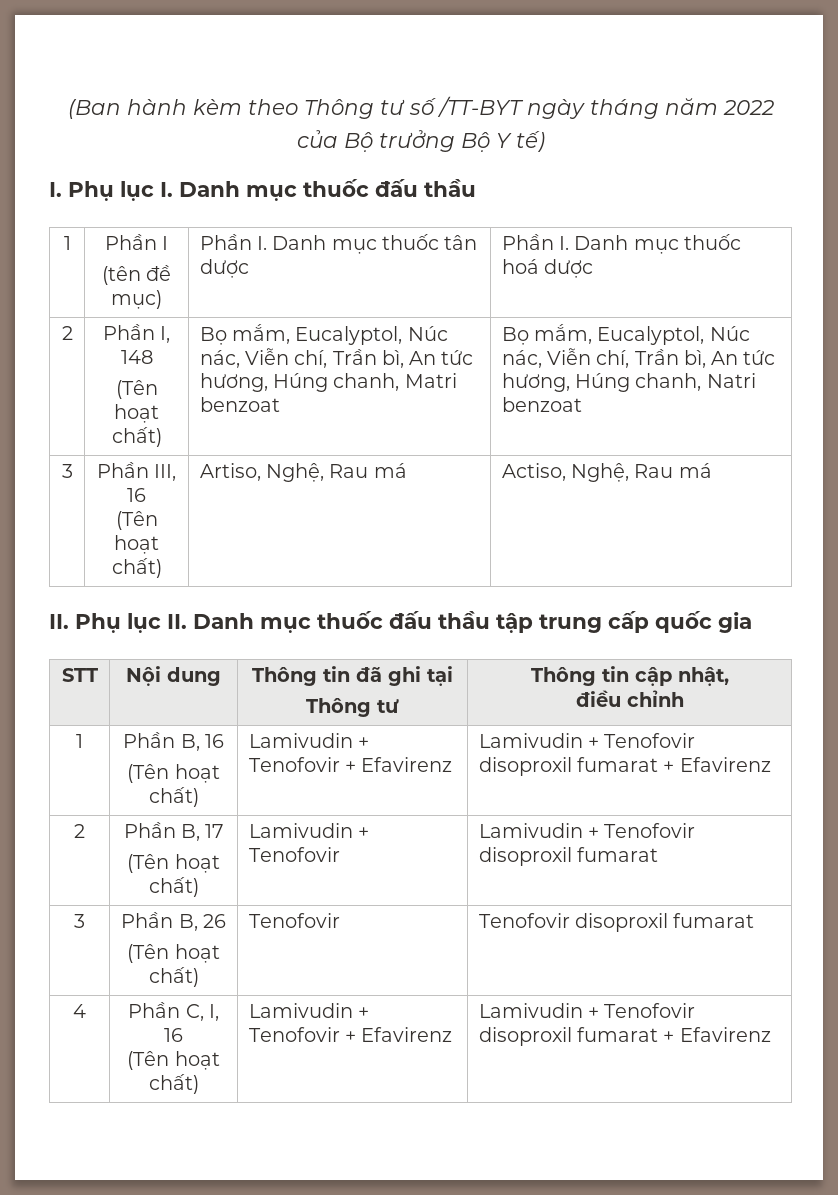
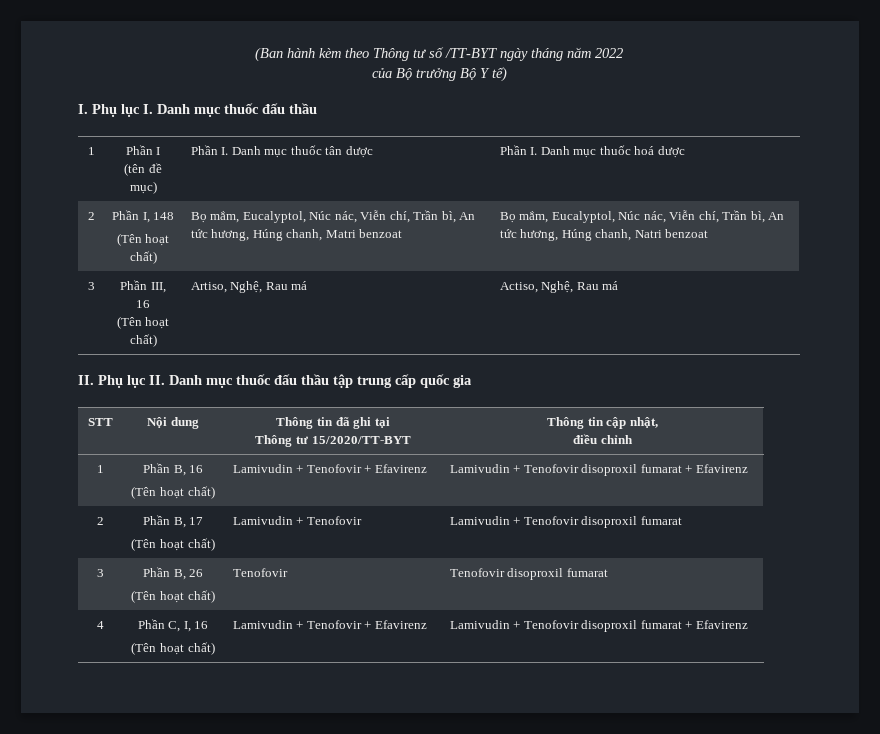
  STT | Nội dung | Thông tin đã ghi tại
- Thông tư | Thông tin cập nhật,
+ Thông tư 15/2020/TT-BYT | Thông tin cập nhật,

